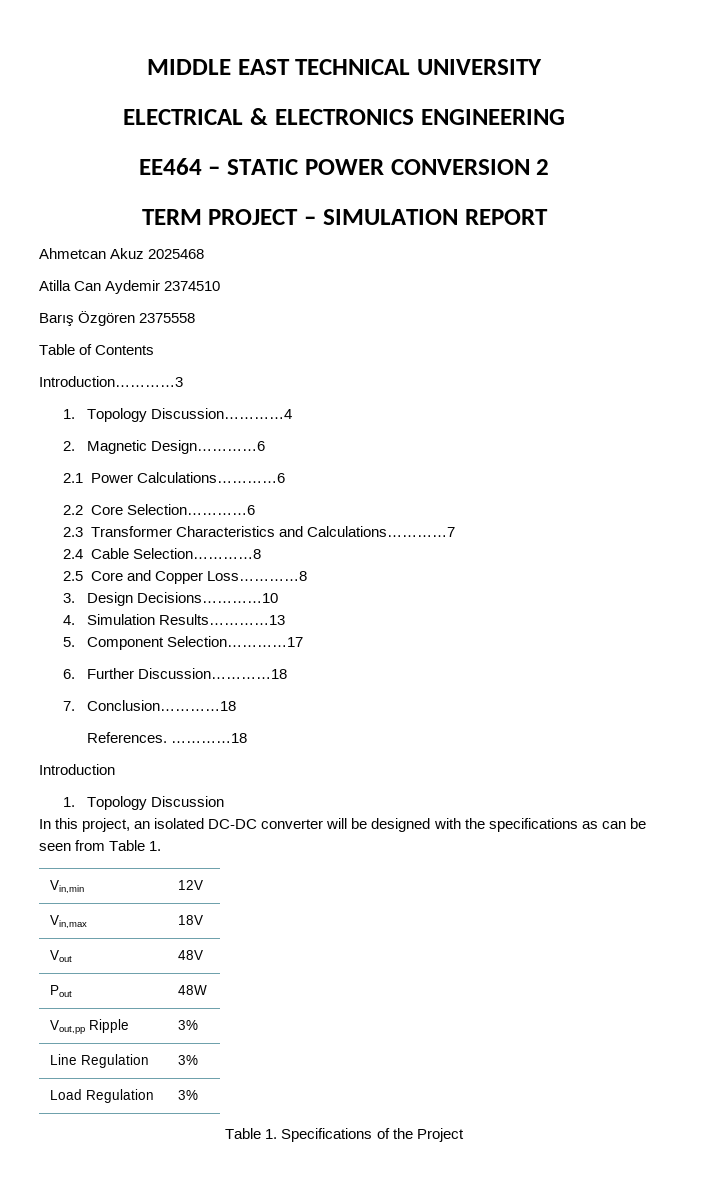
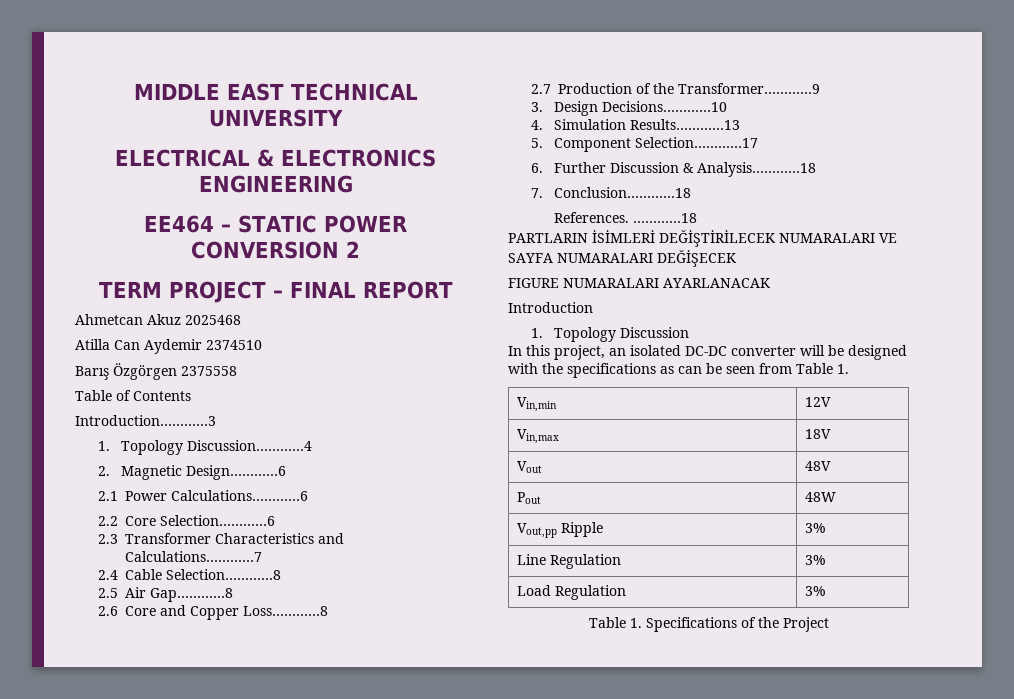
- TERM PROJECT – SIMULATION REPORT
+ TERM PROJECT – FINAL REPORT
- Barış Özgören 2375558
+ Barış Özgörgen 2375558
- 2.5 Core and Copper Loss…………8
+ 2.5 Air Gap…………8
+ 2.6 Core and Copper Loss…………8
+ 2.7 Production of the Transformer…………9
- 6. Further Discussion…………18
+ 6. Further Discussion & Analysis…………18
+ PARTLARIN İSİMLERİ DEĞİŞTİRİLECEK NUMARALARI VE SAYFA NUMARALARI DEĞİŞECEK
+ FIGURE NUMARALARI AYARLANACAK

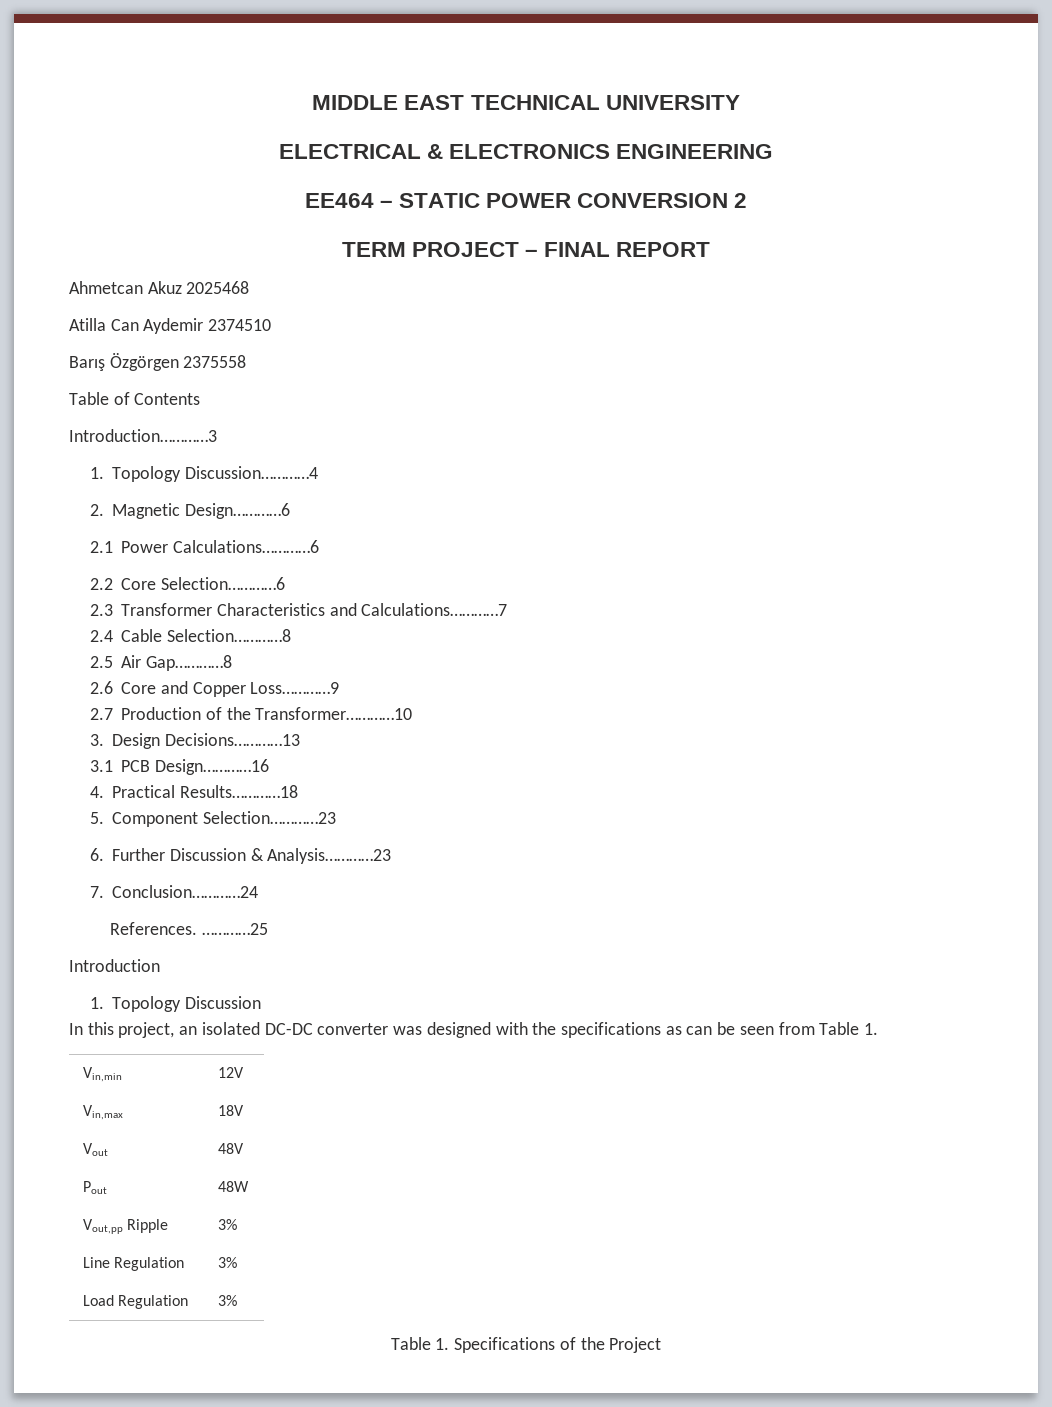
- 2.6 Core and Copper Loss…………8
+ 2.6 Core and Copper Loss…………9
- 2.7 Production of the Transformer…………9
+ 2.7 Production of the Transformer…………10
- 3. Design Decisions…………10
- 4. Simulation Results…………13
+ 3. Design Decisions…………13
+ 3.1 PCB Design…………16
+ 4. Practical Results…………18
- 5. Component Selection…………17
+ 5. Component Selection…………23
- 6. Further Discussion & Analysis…………18
+ 6. Further Discussion & Analysis…………23
- 7. Conclusion…………18
+ 7. Conclusion…………24
- …………18
- PARTLARIN İSİMLERİ DEĞİŞTİRİLECEK NUMARALARI VE SAYFA NUMARALARI DEĞİŞECEK
- FIGURE NUMARALARI AYARLANACAK
+ …………25
- In this project, an isolated DC-DC converter will be designed with the specifications as can be seen from Table 1.
+ In this project, an isolated DC-DC converter was designed with the specifications as can be seen from Table 1.

